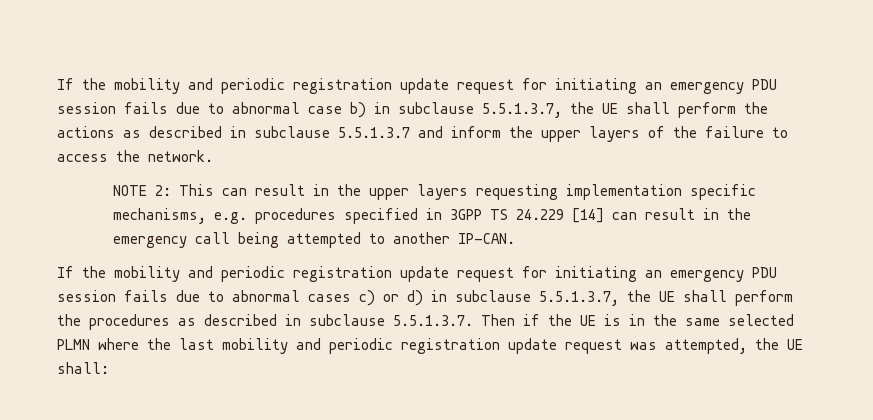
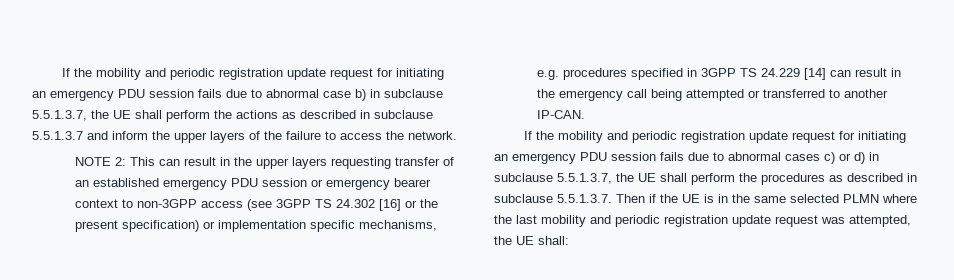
- NOTE 2: This can result in the upper layers requesting implementation specific mechanisms, e.g. procedures specified in 3GPP TS 24.229 [14] can result in the emergency call being attempted to another IP-CAN.
+ NOTE 2: This can result in the upper layers requesting transfer of an established emergency PDU session or emergency bearer context to non-3GPP access (see 3GPP TS 24.302 [16] or the present specification) or implementation specific mechanisms, e.g. procedures specified in 3GPP TS 24.229 [14] can result in the emergency call being attempted or transferred to another IP-CAN.

